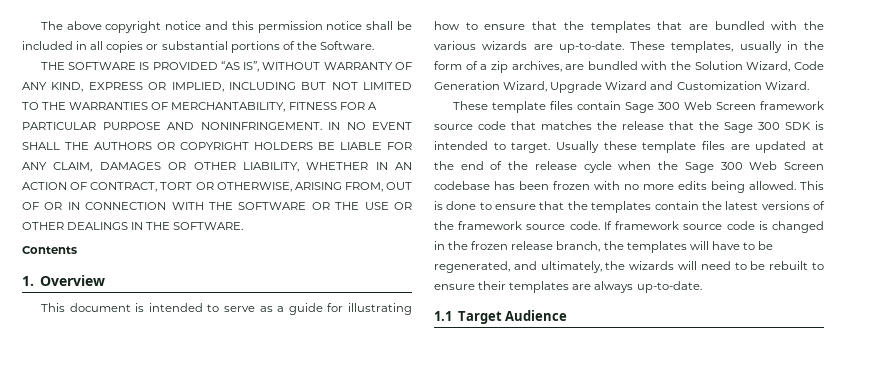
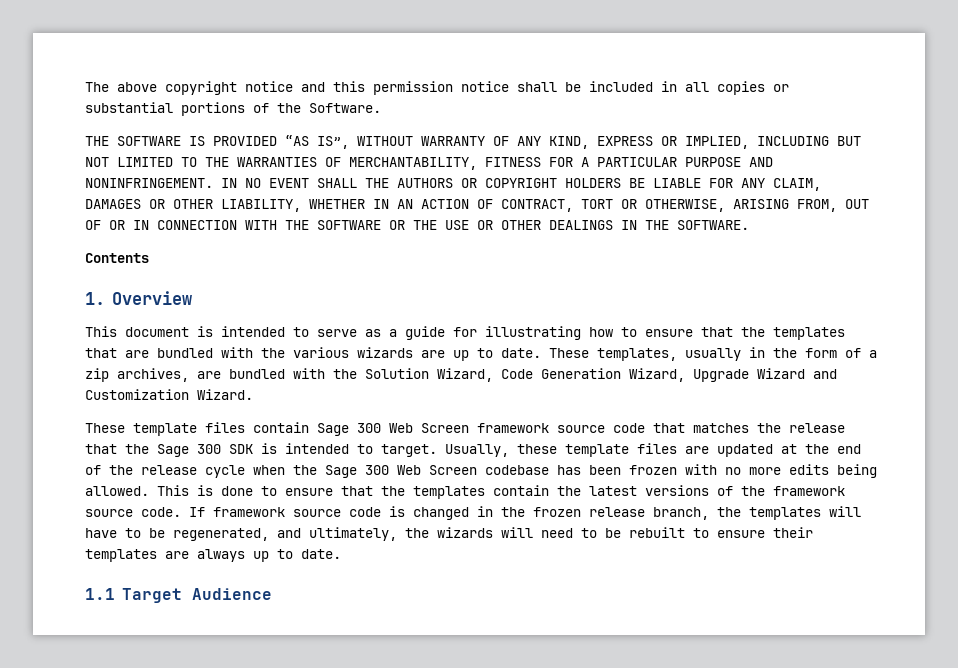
- This document is intended to serve as a guide for illustrating how to ensure that the templates that are bundled with the various wizards are up-to-date.
+ This document is intended to serve as a guide for illustrating how to ensure that the templates that are bundled with the various wizards are up to date.
- Usually these template files are updated at the end of the release cycle when the Sage 300 Web Screen codebase has been frozen with no more edits being allowed.
+ Usually, these template files are updated at the end of the release cycle when the Sage 300 Web Screen codebase has been frozen with no more edits being allowed.
- If framework source code is changed in the frozen release branch, the templates will have to be regenerated, and ultimately, the wizards will need to be rebuilt to ensure their templates are always up-to-date.
+ If framework source code is changed in the frozen release branch, the templates will have to be regenerated, and ultimately, the wizards will need to be rebuilt to ensure their templates are always up to date.

